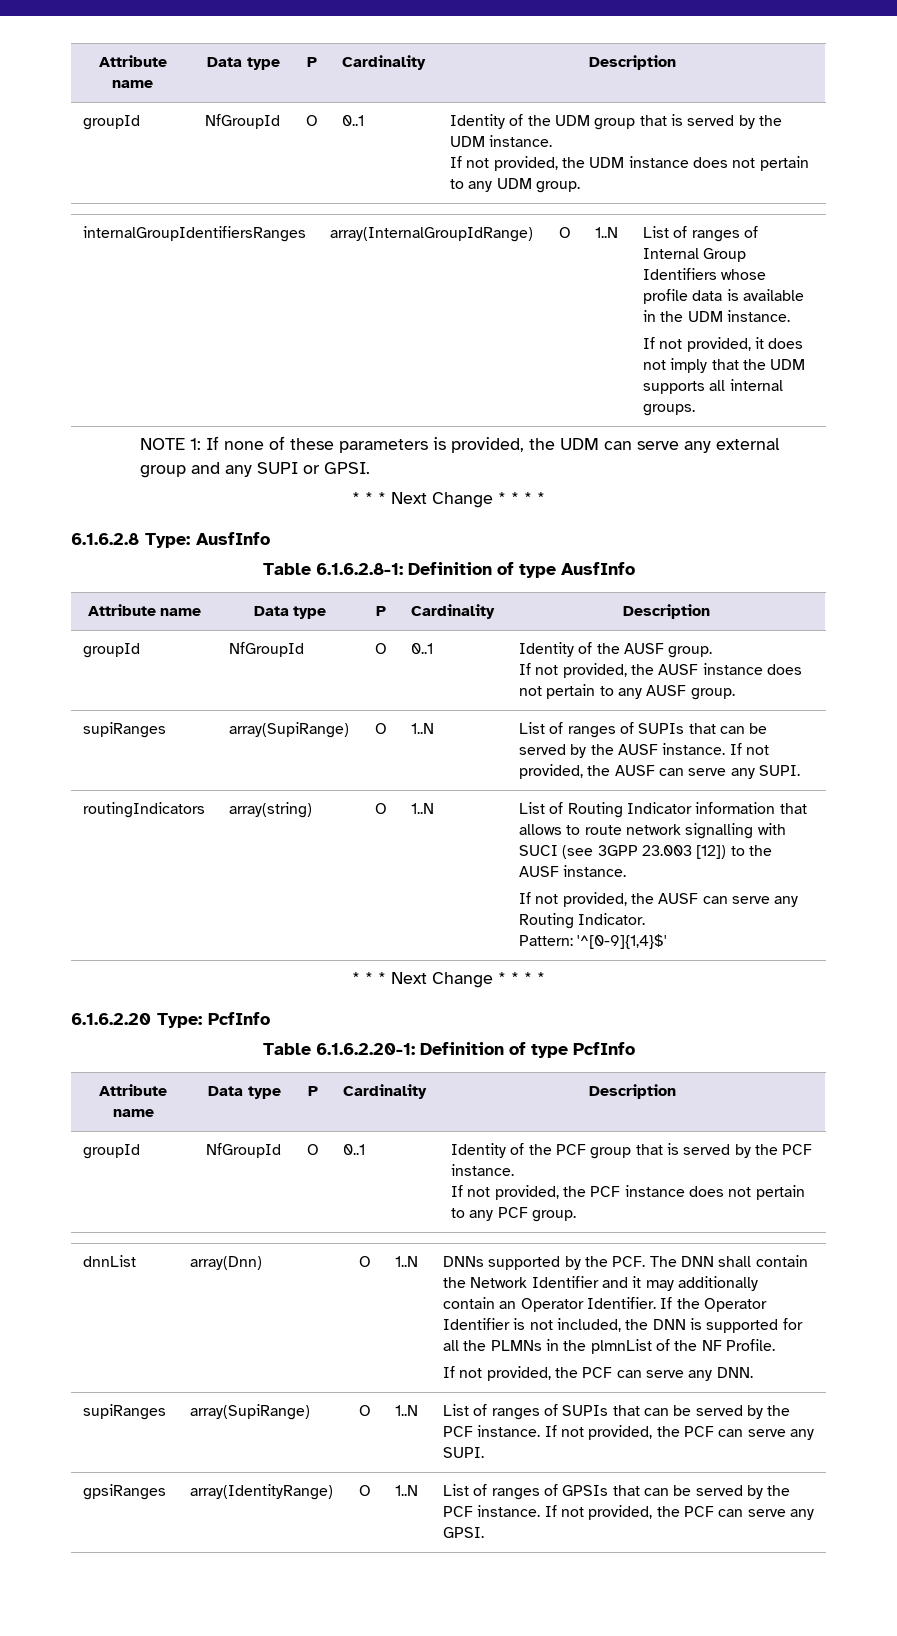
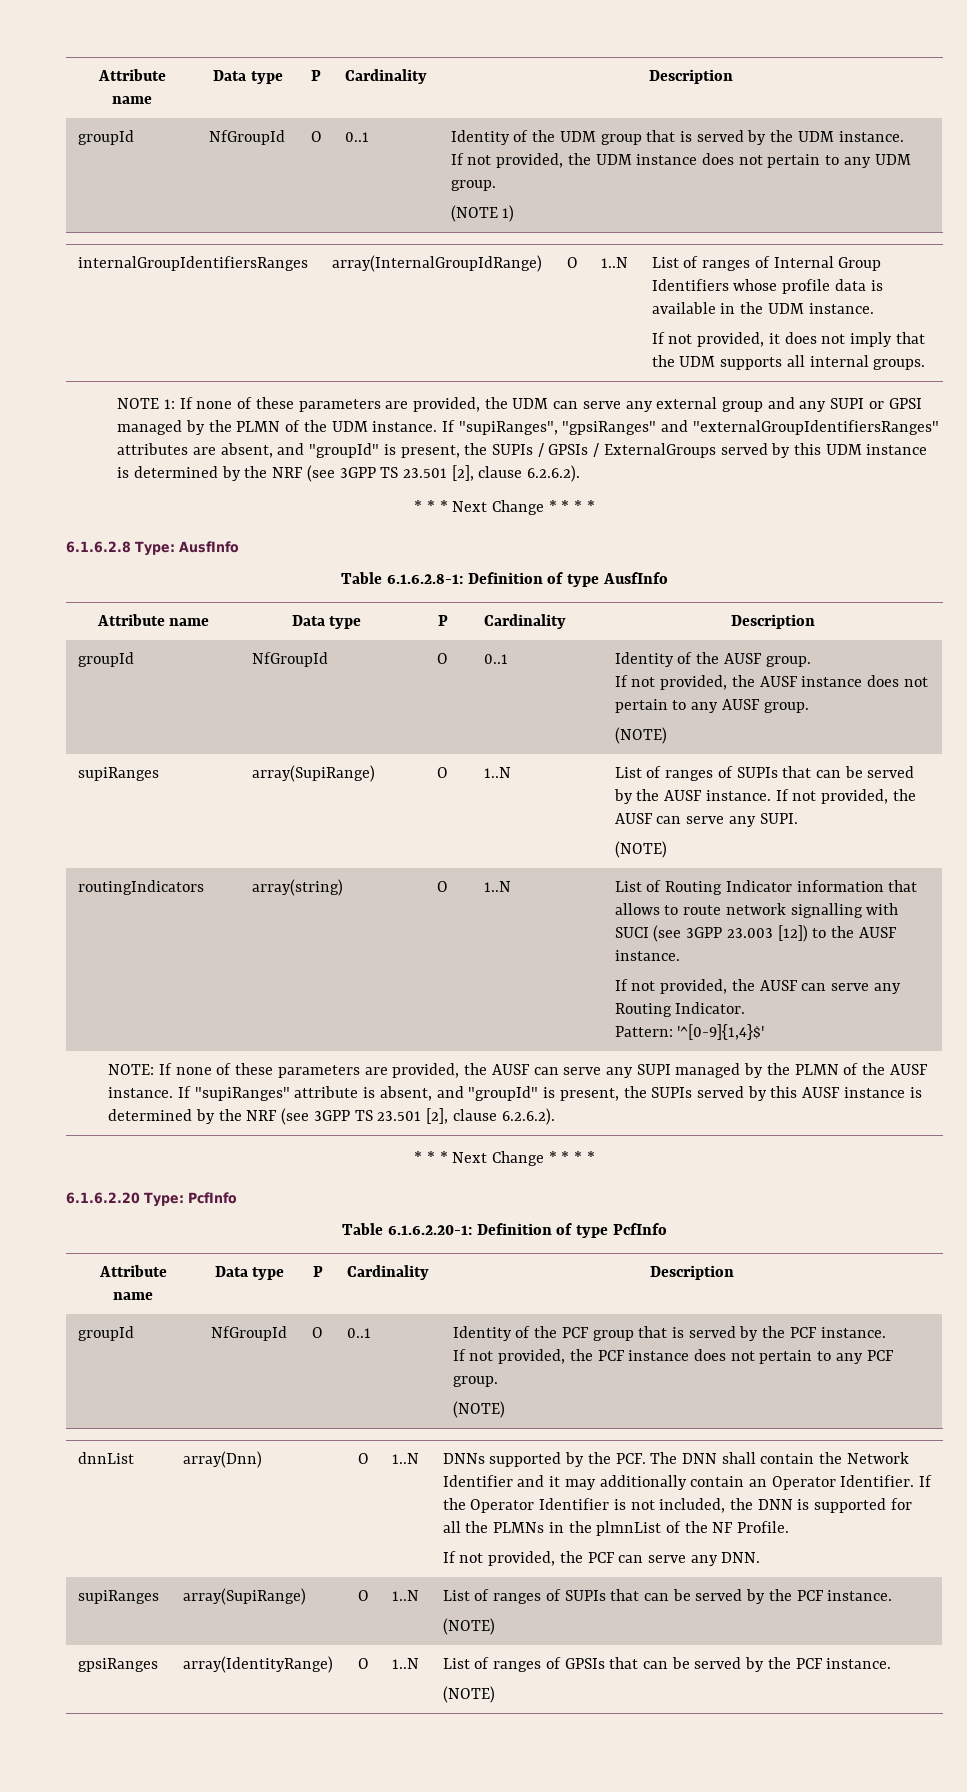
  groupId | NfGroupId | O | 0..1 | Identity of the UDM group that is served by the UDM instance.
  If not provided, the UDM instance does not pertain to any UDM group.
+ (NOTE 1)
- NOTE 1: If none of these parameters is provided, the UDM can serve any external group and any SUPI or GPSI.
+ NOTE 1: If none of these parameters are provided, the UDM can serve any external group and any SUPI or GPSI managed by the PLMN of the UDM instance. If "supiRanges", "gpsiRanges" and "externalGroupIdentifiersRanges" attributes are absent, and "groupId" is present, the SUPIs / GPSIs / ExternalGroups served by this UDM instance is determined by the NRF (see 3GPP TS 23.501 [2], clause 6.2.6.2).
  groupId | NfGroupId | O | 0..1 | Identity of the AUSF group.
  If not provided, the AUSF instance does not pertain to any AUSF group.
+ (NOTE)
  supiRanges | array(SupiRange) | O | 1..N | List of ranges of SUPIs that can be served by the AUSF instance. If not provided, the AUSF can serve any SUPI.
+ (NOTE)
+ NOTE: If none of these parameters are provided, the AUSF can serve any SUPI managed by the PLMN of the AUSF instance. If "supiRanges" attribute is absent, and "groupId" is present, the SUPIs served by this AUSF instance is determined by the NRF (see 3GPP TS 23.501 [2], clause 6.2.6.2).
  groupId | NfGroupId | O | 0..1 | Identity of the PCF group that is served by the PCF instance.
  If not provided, the PCF instance does not pertain to any PCF group.
+ (NOTE)
- supiRanges | array(SupiRange) | O | 1..N | List of ranges of SUPIs that can be served by the PCF instance. If not provided, the PCF can serve any SUPI.
+ supiRanges | array(SupiRange) | O | 1..N | List of ranges of SUPIs that can be served by the PCF instance.
+ (NOTE)
- gpsiRanges | array(IdentityRange) | O | 1..N | List of ranges of GPSIs that can be served by the PCF instance. If not provided, the PCF can serve any GPSI.
+ gpsiRanges | array(IdentityRange) | O | 1..N | List of ranges of GPSIs that can be served by the PCF instance.
+ (NOTE)

